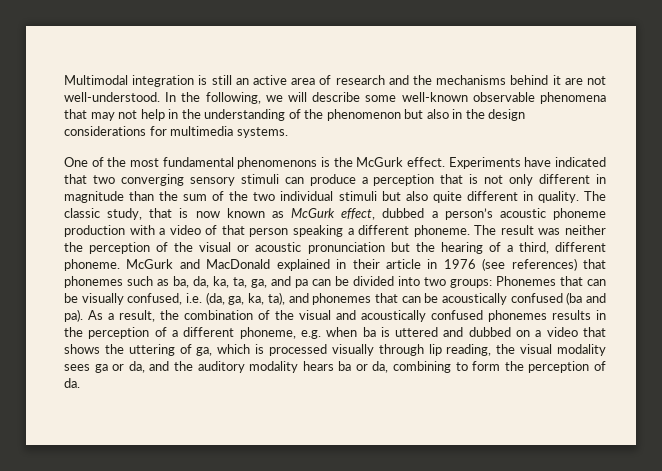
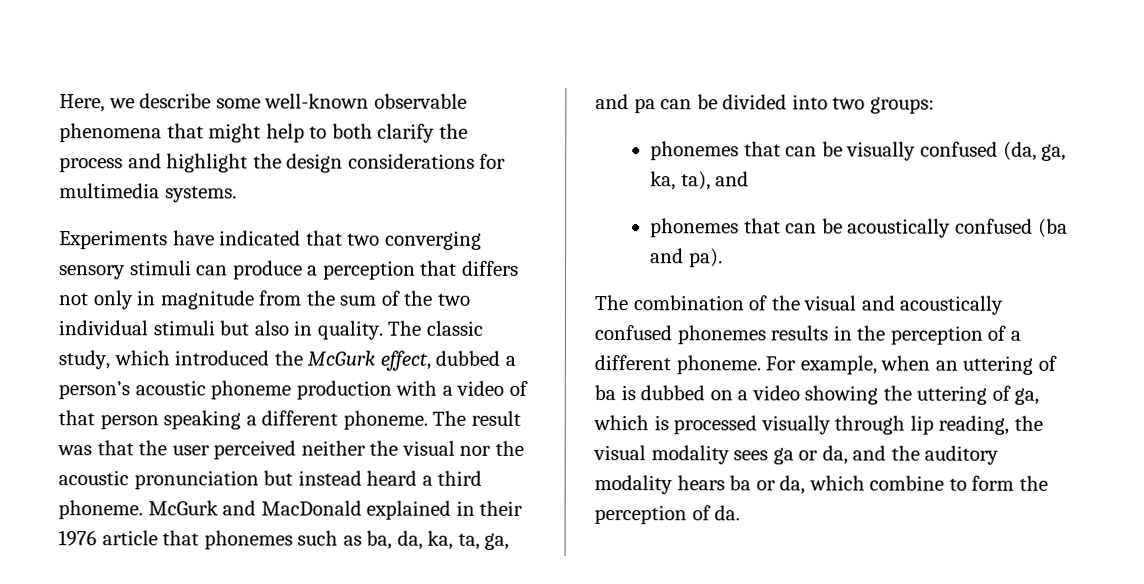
- Multimodal integration is still an active area of research and the mechanisms behind it are not well-understood. In the following, we will describe some well-known observable phenomena that may not help in the understanding of the phenomenon but also in the design considerations for multimedia systems.
+ Here, we describe some well-known observable phenomena that might help to both clarify the process and highlight the design considerations for multimedia systems.
- One of the most fundamental phenomenons is the McGurk effect. Experiments have indicated that two converging sensory stimuli can produce a perception that is not only different in magnitude than the sum of the two individual stimuli but also quite different in quality.
+ Experiments have indicated that two converging sensory stimuli can produce a perception that differs not only in magnitude from the sum of the two individual stimuli but also in quality.
- The classic study, that is now known as McGurk effect, dubbed a person’s acoustic phoneme production with a video of that person speaking a different phoneme.
+ The classic study, which introduced the McGurk effect, dubbed a person’s acoustic phoneme production with a video of that person speaking a different phoneme.
- The result was neither the perception of the visual or acoustic pronunciation but the hearing of a third, different phoneme.
+ The result was that the user perceived neither the visual nor the acoustic pronunciation but instead heard a third phoneme.
- McGurk and MacDonald explained in their article in 1976 (see references) that phonemes such as ba, da, ka, ta, ga, and pa can be divided into two groups: Phonemes that can be visually confused, i.e. (da, ga, ka, ta), and phonemes that can be acoustically confused (ba and pa). As a result, the combination of the visual and acoustically confused phonemes results in the perception of a different phoneme, e.g. when ba is uttered and dubbed on a video that shows the uttering of ga, which is processed visually through lip reading, the visual modality sees ga or da, and the auditory modality hears ba or da, combining to form the perception of da.
+ McGurk and MacDonald explained in their 1976 article that phonemes such as ba, da, ka, ta, ga, and pa can be divided into two groups:
+ phonemes that can be visually confused (da, ga, ka, ta), and
+ phonemes that can be acoustically confused (ba and pa).
+ The combination of the visual and acoustically confused phonemes results in the perception of a different phoneme. For example, when an uttering of ba is dubbed on a video showing the uttering of ga, which is processed visually through lip reading, the visual modality sees ga or da, and the auditory modality hears ba or da, which combine to form the perception of da.

